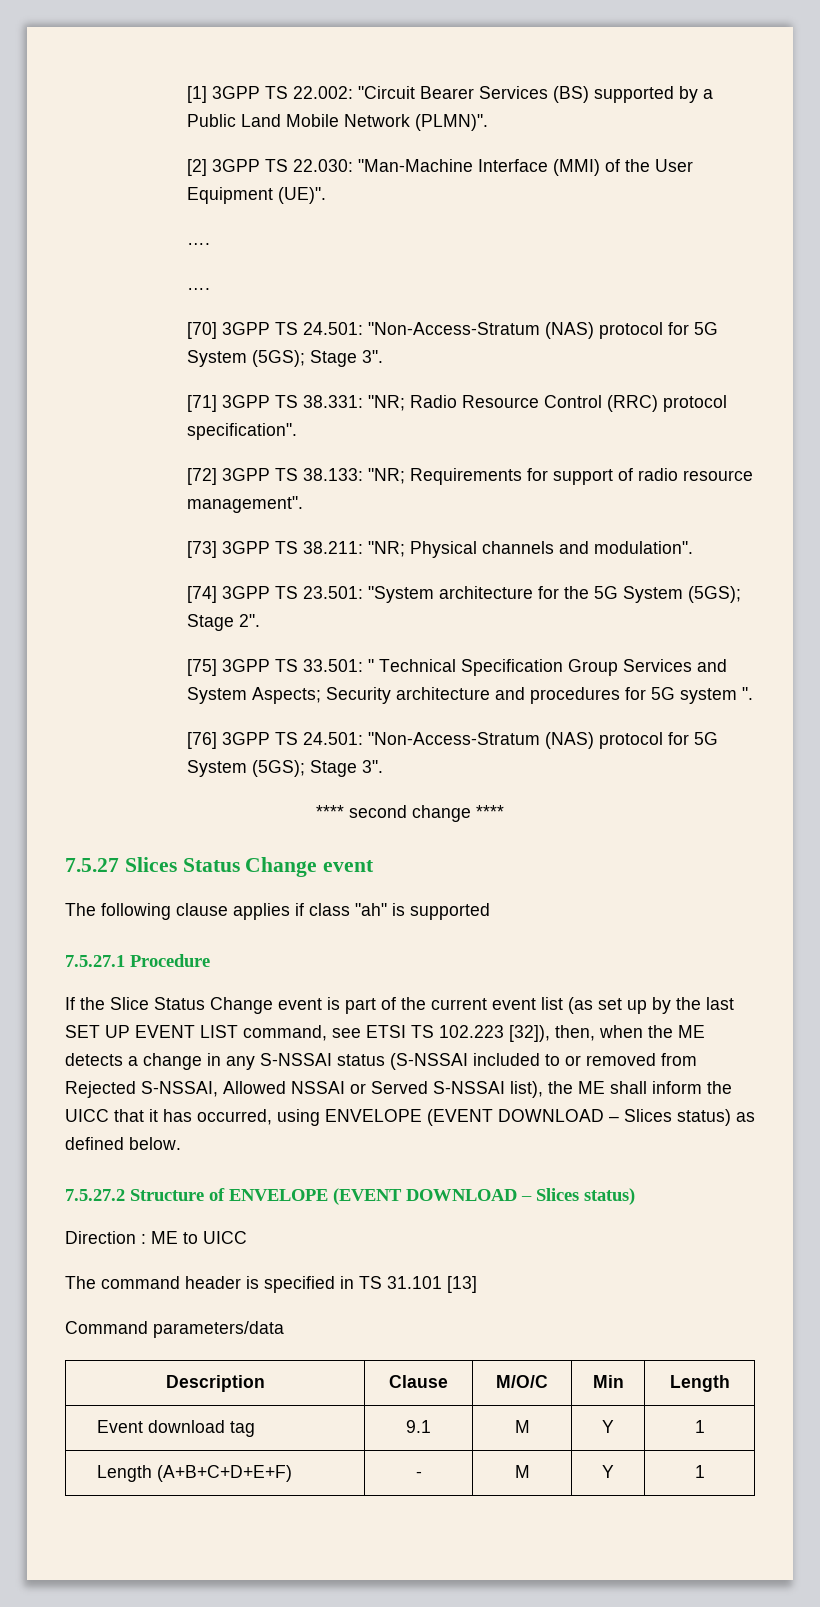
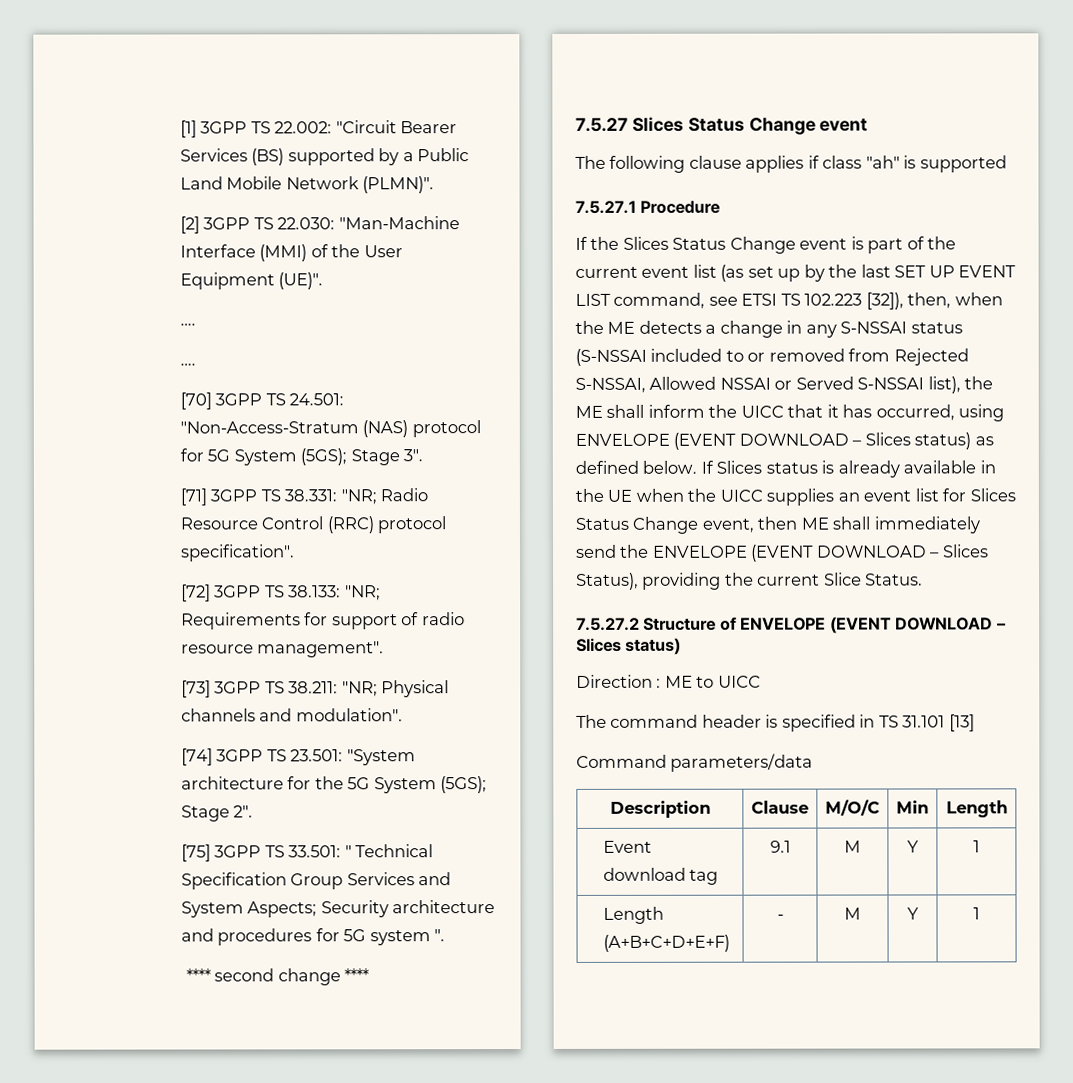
- [76] 3GPP TS 24.501: "Non-Access-Stratum (NAS) protocol for 5G System (5GS); Stage 3".
- If the Slice Status Change event is part of the current event list (as set up by the last SET UP EVENT LIST command, see ETSI TS 102.223 [32]), then, when the ME detects a change in any S-NSSAI status (S-NSSAI included to or removed from Rejected S-NSSAI, Allowed NSSAI or Served S-NSSAI list), the ME shall inform the UICC that it has occurred, using ENVELOPE (EVENT DOWNLOAD – Slices status) as defined below.
+ If the Slices Status Change event is part of the current event list (as set up by the last SET UP EVENT LIST command, see ETSI TS 102.223 [32]), then, when the ME detects a change in any S-NSSAI status (S-NSSAI included to or removed from Rejected S-NSSAI, Allowed NSSAI or Served S-NSSAI list), the ME shall inform the UICC that it has occurred, using ENVELOPE (EVENT DOWNLOAD – Slices status) as defined below. If Slices status is already available in the UE when the UICC supplies an event list for Slices Status Change event, then ME shall immediately send the ENVELOPE (EVENT DOWNLOAD – Slices Status), providing the current Slice Status.

